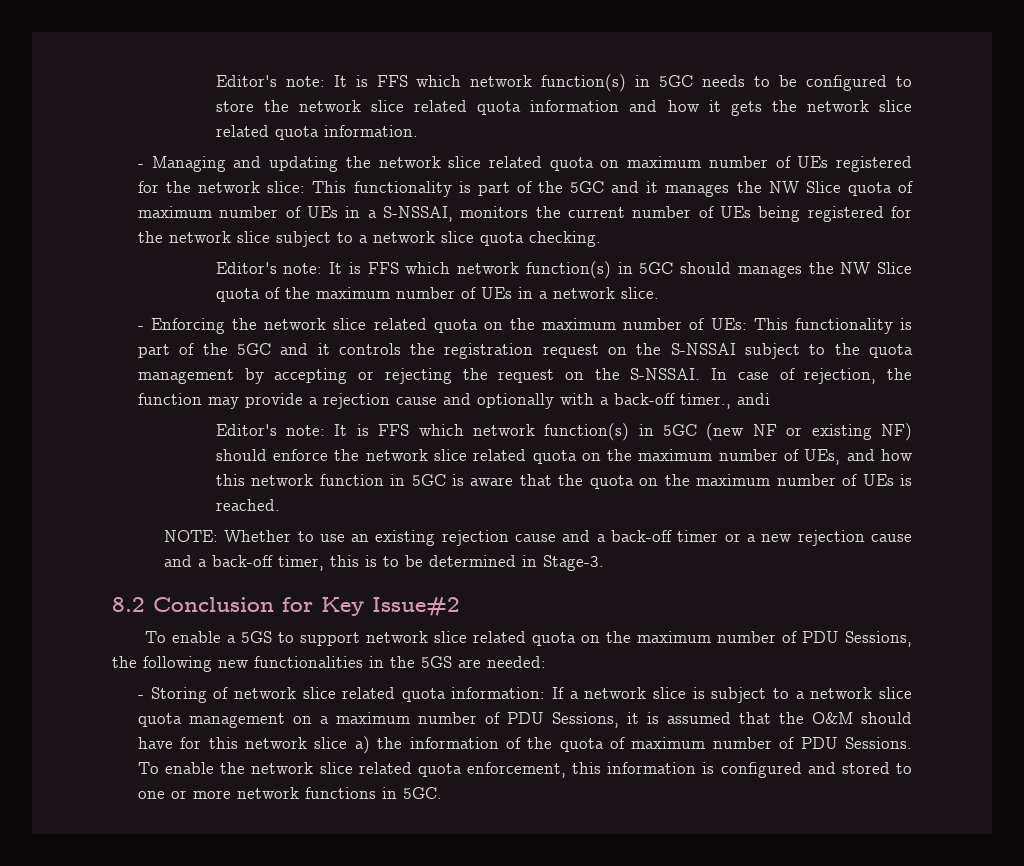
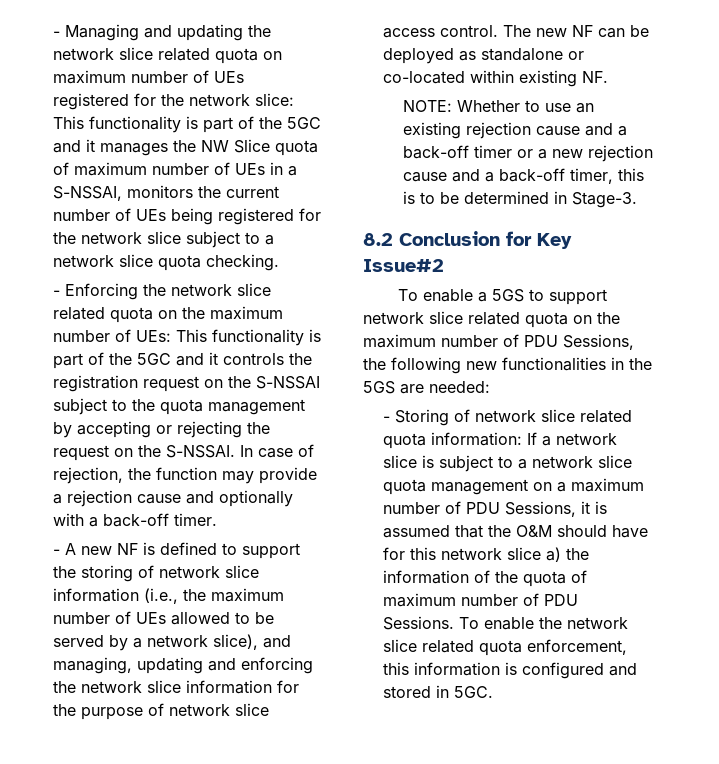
- Editor's note: It is FFS which network function(s) in 5GC needs to be configured to store the network slice related quota information and how it gets the network slice related quota information.
- Editor's note: It is FFS which network function(s) in 5GC should manages the NW Slice quota of the maximum number of UEs in a network slice.
- In case of rejection, the function may provide a rejection cause and optionally with a back-off timer., andi
- Editor's note: It is FFS which network function(s) in 5GC (new NF or existing NF) should enforce the network slice related quota on the maximum number of UEs, and how this network function in 5GC is aware that the quota on the maximum number of UEs is reached.
+ In case of rejection, the function may provide a rejection cause and optionally with a back-off timer.
+ - A new NF is defined to support the storing of network slice information (i.e., the maximum number of UEs allowed to be served by a network slice), and managing, updating and enforcing the network slice information for the purpose of network slice access control. The new NF can be deployed as standalone or co-located within existing NF.
- To enable the network slice related quota enforcement, this information is configured and stored to one or more network functions in 5GC.
+ To enable the network slice related quota enforcement, this information is configured and stored in 5GC.

